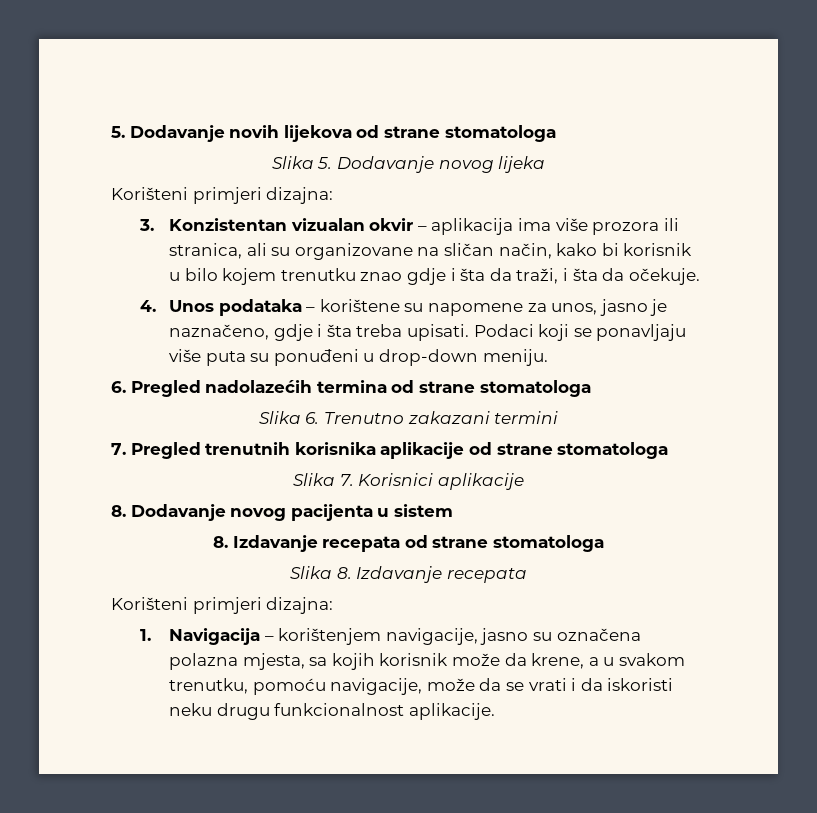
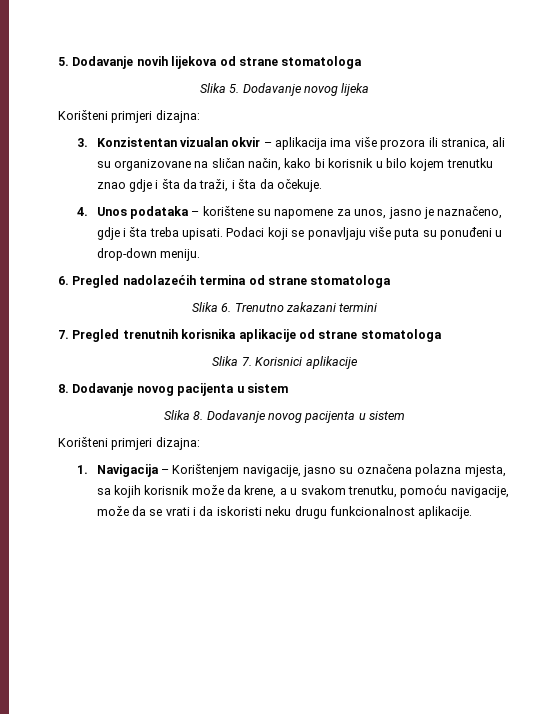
- 8. Izdavanje recepata od strane stomatologa
- Slika 8. Izdavanje recepata
+ Slika 8. Dodavanje novog pacijenta u sistem
- 1. Navigacija – korištenjem navigacije, jasno su označena polazna mjesta, sa kojih korisnik može da krene, a u svakom trenutku, pomoću navigacije, može da se vrati i da iskoristi neku drugu funkcionalnost aplikacije.
+ 1. Navigacija – Korištenjem navigacije, jasno su označena polazna mjesta, sa kojih korisnik može da krene, a u svakom trenutku, pomoću navigacije, može da se vrati i da iskoristi neku drugu funkcionalnost aplikacije.

